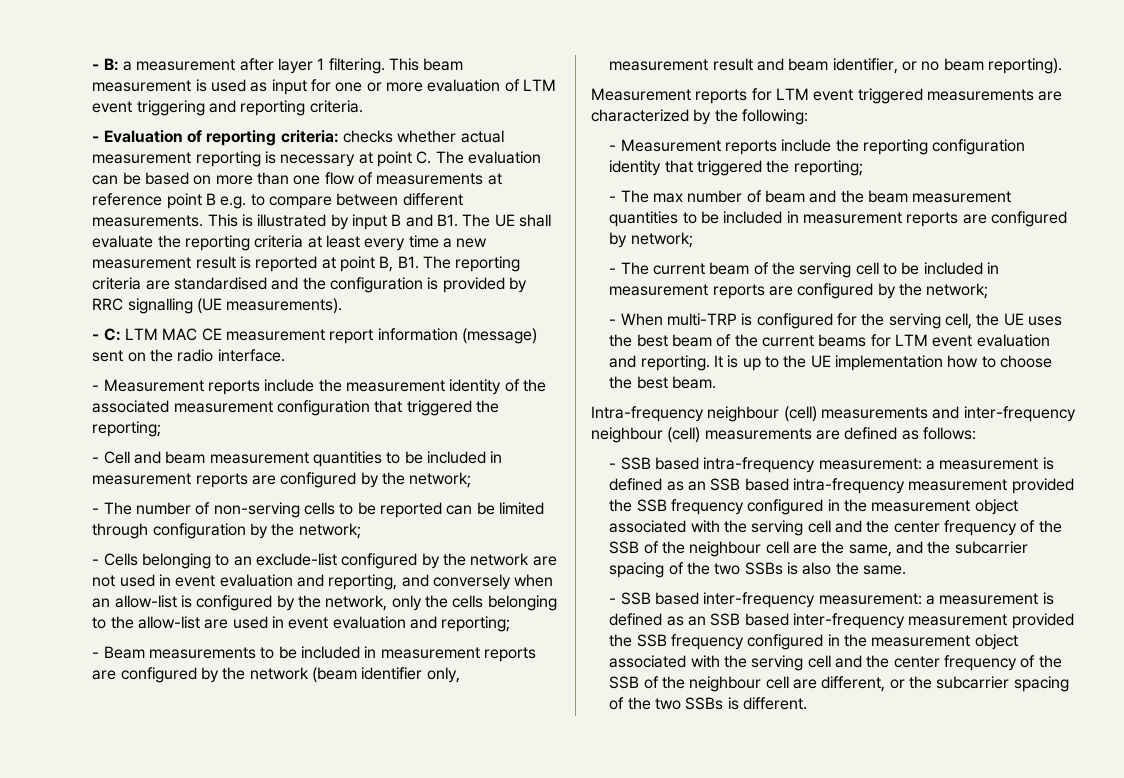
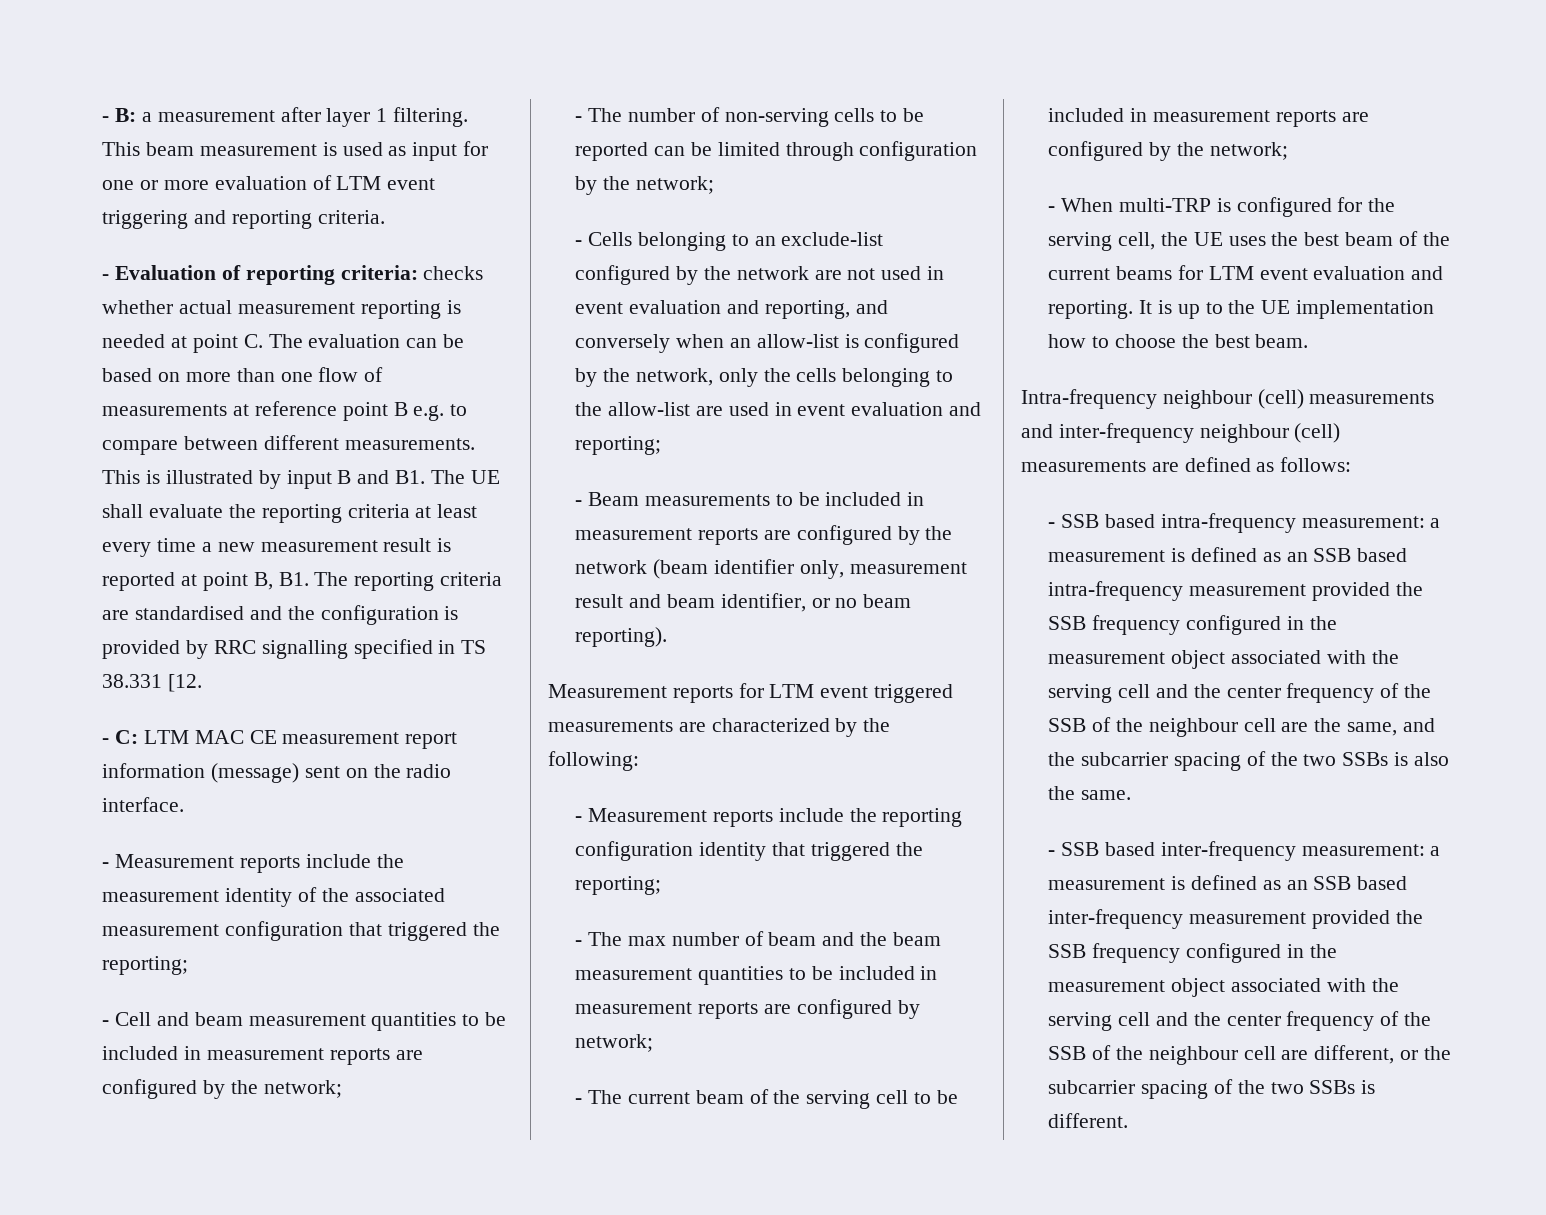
- - Evaluation of reporting criteria: checks whether actual measurement reporting is necessary at point C. The evaluation can be based on more than one flow of measurements at reference point B e.g. to compare between different measurements.
+ - Evaluation of reporting criteria: checks whether actual measurement reporting is needed at point C. The evaluation can be based on more than one flow of measurements at reference point B e.g. to compare between different measurements.
- This is illustrated by input B and B1. The UE shall evaluate the reporting criteria at least every time a new measurement result is reported at point B, B1. The reporting criteria are standardised and the configuration is provided by RRC signalling (UE measurements).
+ This is illustrated by input B and B1. The UE shall evaluate the reporting criteria at least every time a new measurement result is reported at point B, B1. The reporting criteria are standardised and the configuration is provided by RRC signalling specified in TS 38.331 [12.

